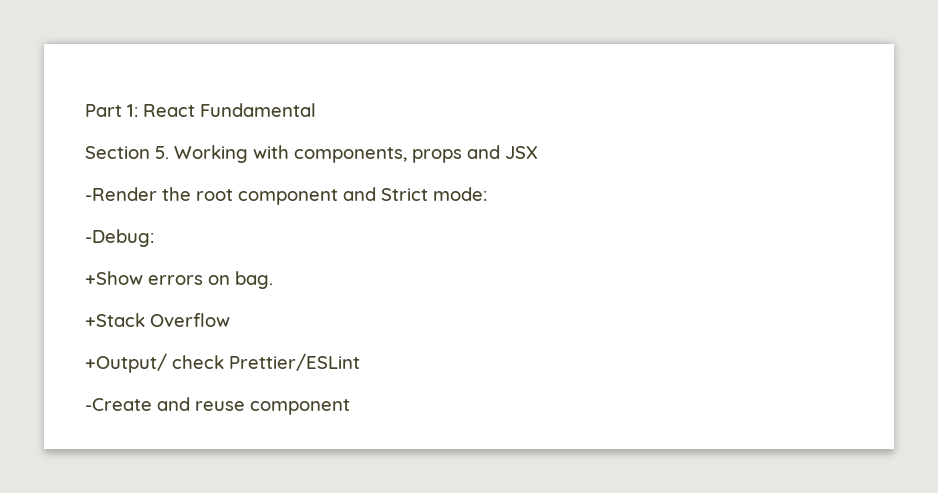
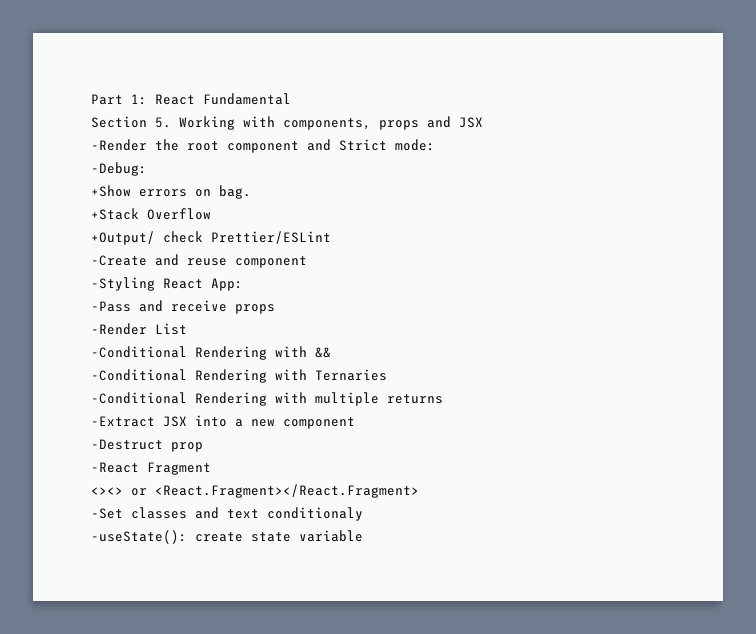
+ -Styling React App:
+ -Pass and receive props
+ -Render List
+ -Conditional Rendering with &&
+ -Conditional Rendering with Ternaries
+ -Conditional Rendering with multiple returns
+ -Extract JSX into a new component
+ -Destruct prop
+ -React Fragment
+ <><> or <React.Fragment></React.Fragment>
+ -Set classes and text conditionaly
+ -useState(): create state variable

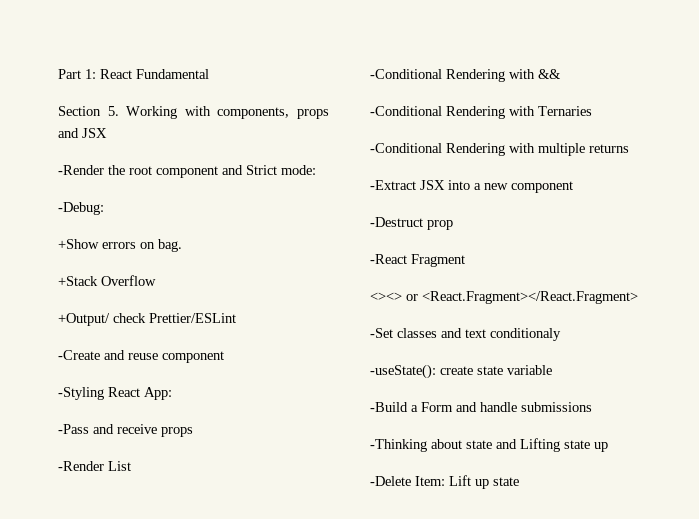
+ -Build a Form and handle submissions
+ -Thinking about state and Lifting state up
+ -Delete Item: Lift up state

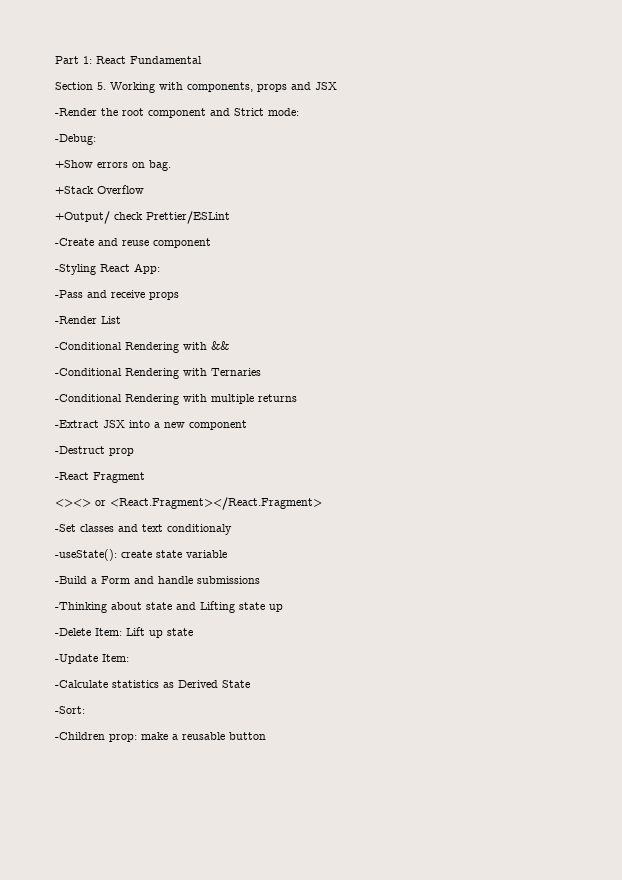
+ -Update Item:
+ -Calculate statistics as Derived State
+ -Sort:
+ -Children prop: make a reusable button

